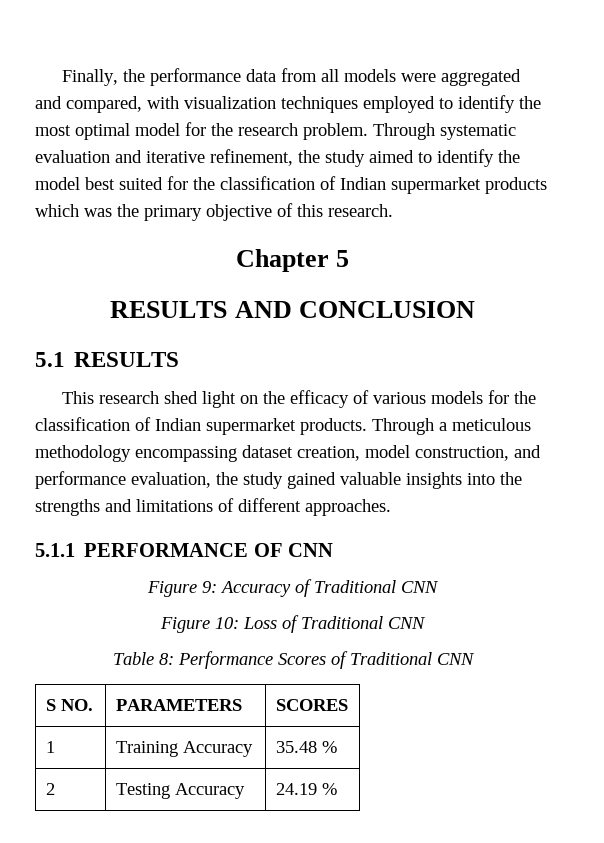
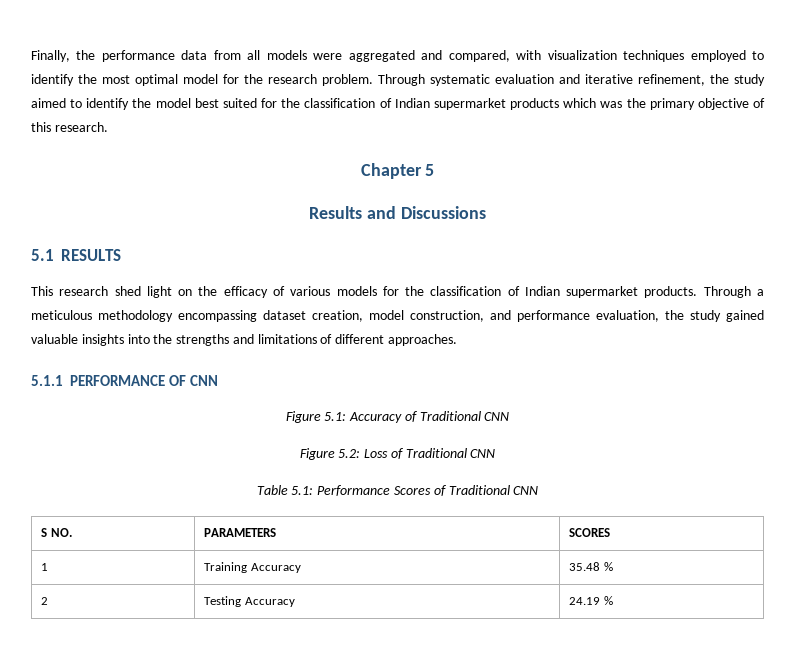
- RESULTS AND CONCLUSION
+ Results and Discussions
- Figure 9: Accuracy of Traditional CNN
+ Figure 5.1: Accuracy of Traditional CNN
- Figure 10: Loss of Traditional CNN
+ Figure 5.2: Loss of Traditional CNN
- Table 8: Performance Scores of Traditional CNN
+ Table 5.1: Performance Scores of Traditional CNN

